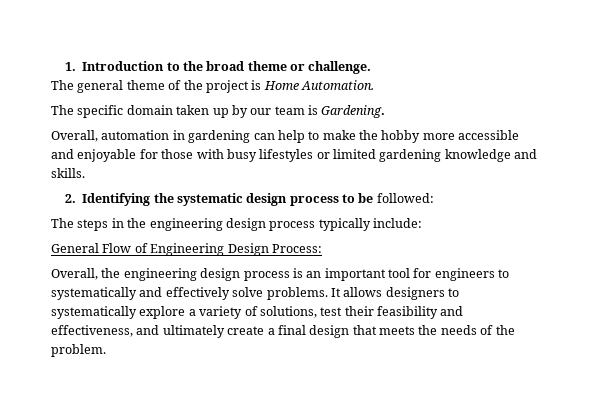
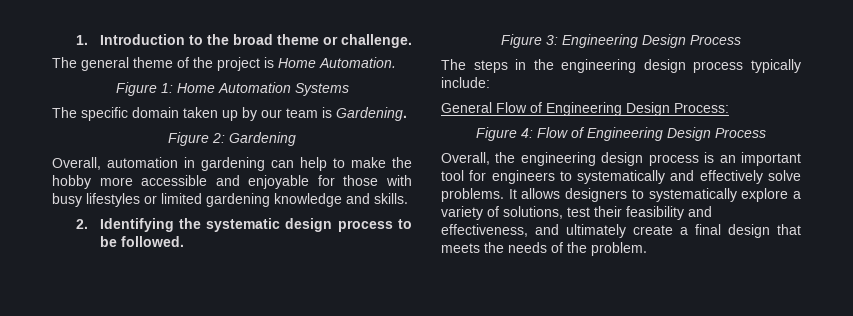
+ Figure 1: Home Automation Systems
+ Figure 2: Gardening
- 2. Identifying the systematic design process to be followed:
+ 2. Identifying the systematic design process to be followed.
+ Figure 3: Engineering Design Process
+ Figure 4: Flow of Engineering Design Process

